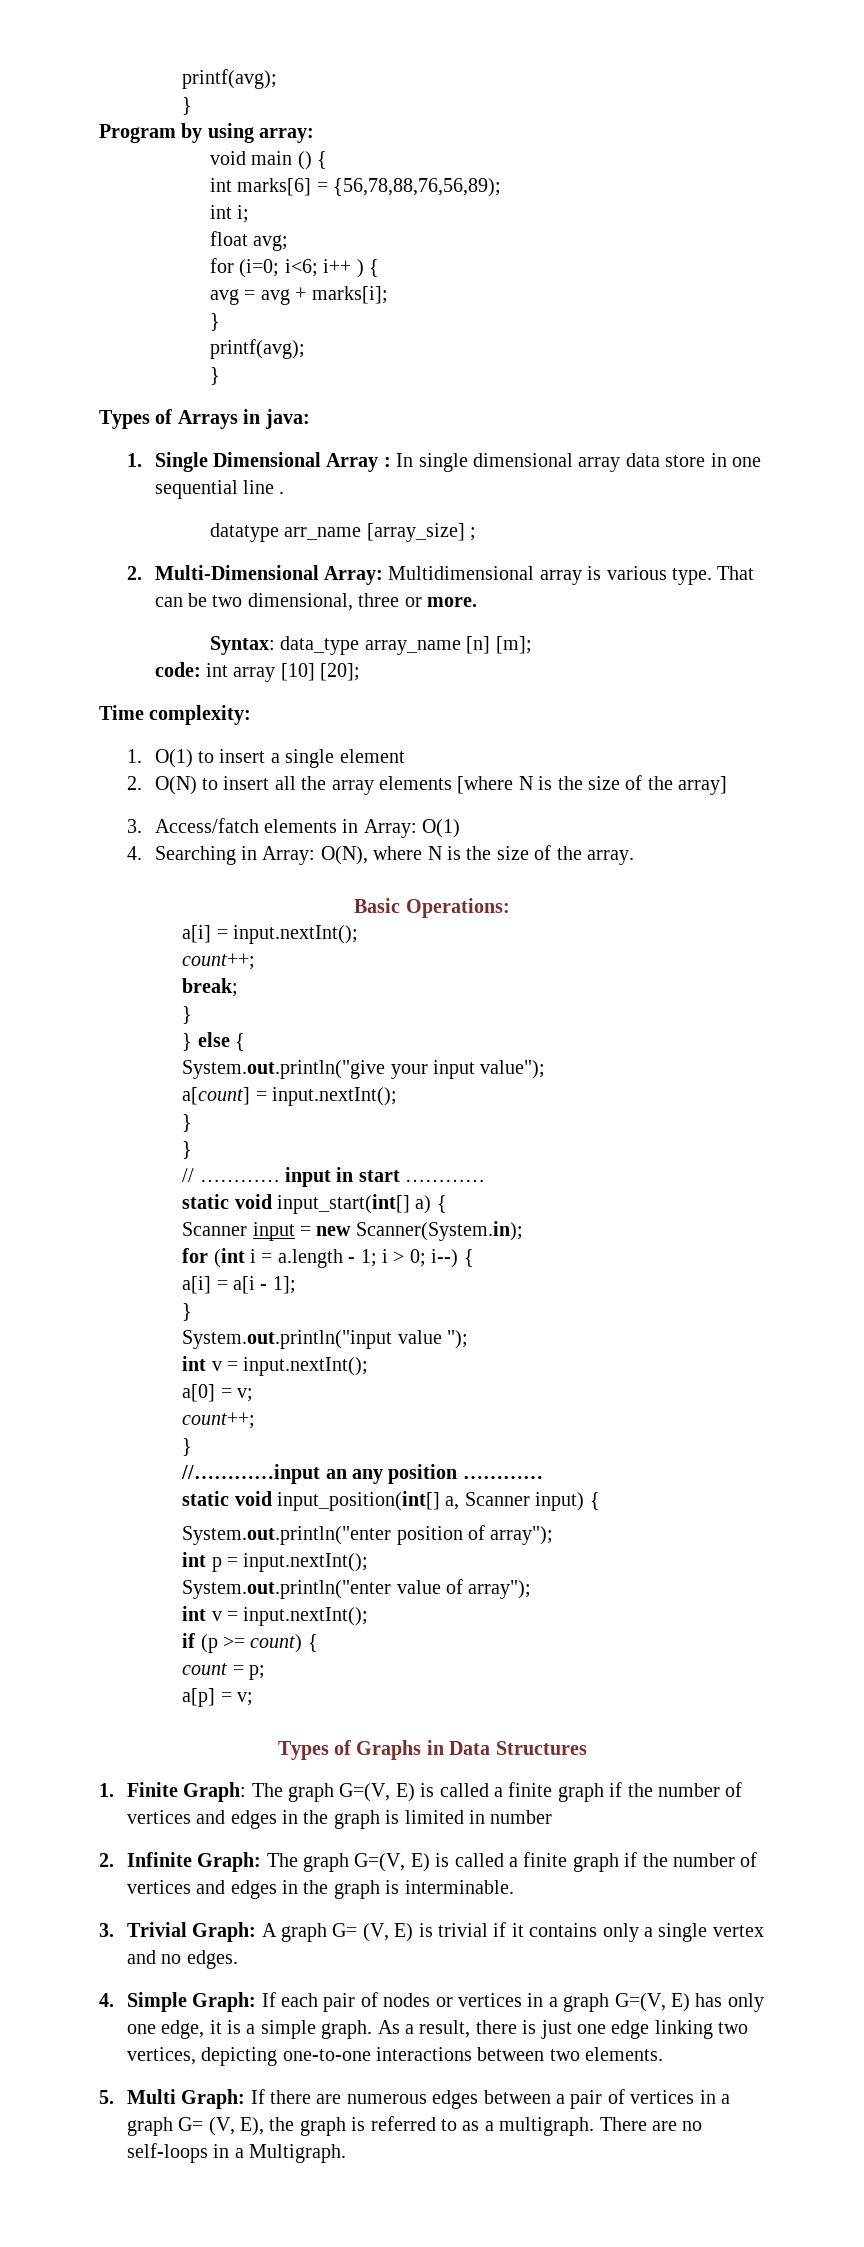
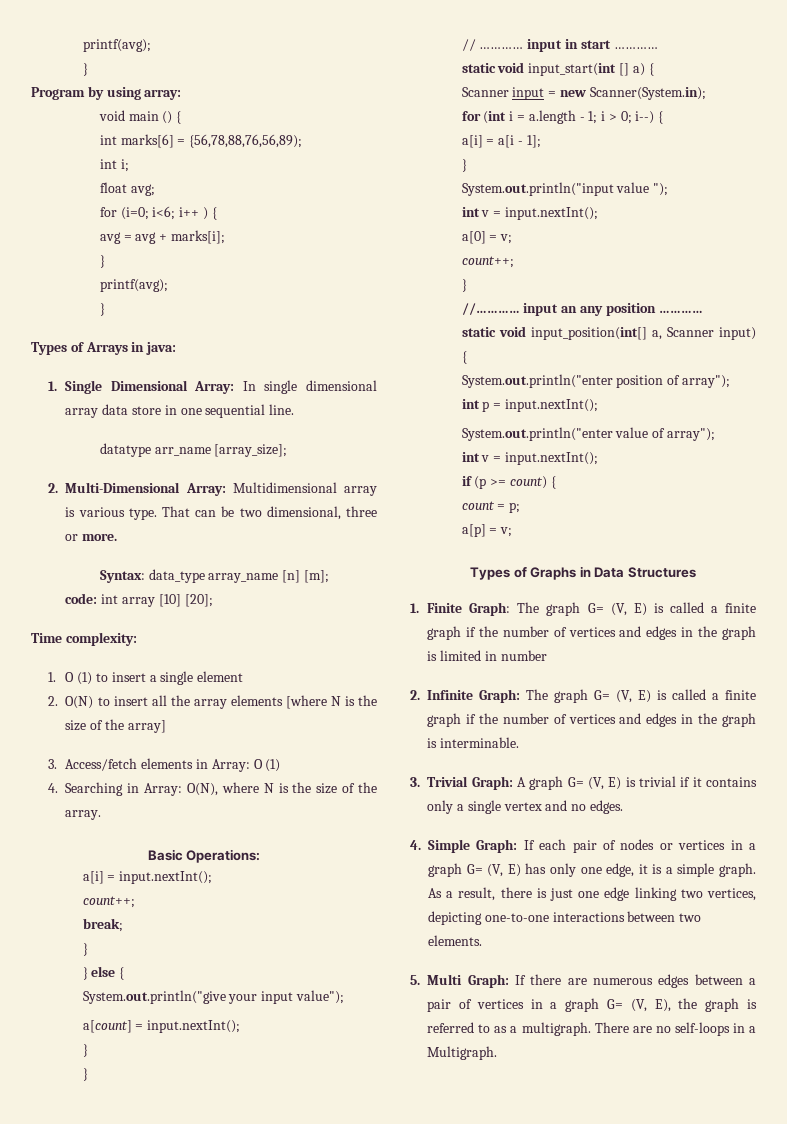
- 1. Single Dimensional Array : In single dimensional array data store in one sequential line .
+ 1. Single Dimensional Array: In single dimensional array data store in one sequential line.
- datatype arr_name [array_size] ;
+ datatype arr_name [array_size];
- 1. O(1) to insert a single element
+ 1. O (1) to insert a single element
- 3. Access/fatch elements in Array: O(1)
+ 3. Access/fetch elements in Array: O (1)
- static void input_start(int[] a) {
+ static void input_start(int [] a) {
- //…………input an any position …………
+ //………… input an any position …………
- 1. Finite Graph: The graph G=(V, E) is called a finite graph if the number of vertices and edges in the graph is limited in number
+ 1. Finite Graph: The graph G= (V, E) is called a finite graph if the number of vertices and edges in the graph is limited in number
- 2. Infinite Graph: The graph G=(V, E) is called a finite graph if the number of vertices and edges in the graph is interminable.
+ 2. Infinite Graph: The graph G= (V, E) is called a finite graph if the number of vertices and edges in the graph is interminable.
- 4. Simple Graph: If each pair of nodes or vertices in a graph G=(V, E) has only one edge, it is a simple graph.
+ 4. Simple Graph: If each pair of nodes or vertices in a graph G= (V, E) has only one edge, it is a simple graph.

